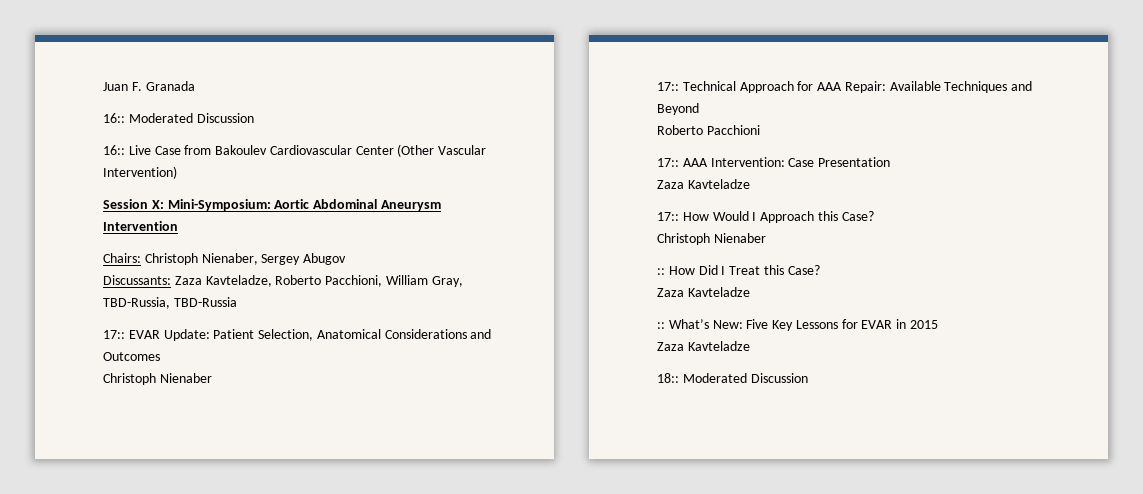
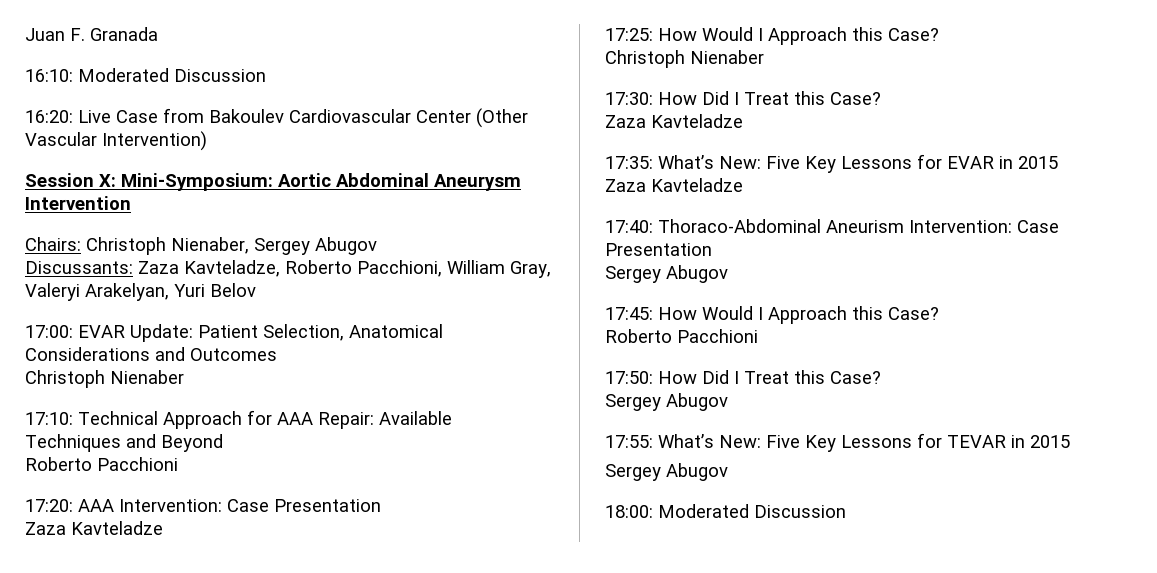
- 16:: Moderated Discussion
+ 16:10: Moderated Discussion
- 16:: Live Case from Bakoulev Cardiovascular Center (Other Vascular Intervention)
+ 16:20: Live Case from Bakoulev Cardiovascular Center (Other Vascular Intervention)
- Discussants: Zaza Kavteladze, Roberto Pacchioni, William Gray, TBD-Russia, TBD-Russia
- 17:: EVAR Update: Patient Selection, Anatomical Considerations and Outcomes
+ Discussants: Zaza Kavteladze, Roberto Pacchioni, William Gray, Valeryi Arakelyan, Yuri Belov
+ 17:00: EVAR Update: Patient Selection, Anatomical Considerations and Outcomes
- 17:: Technical Approach for AAA Repair: Available Techniques and Beyond
+ 17:10: Technical Approach for AAA Repair: Available Techniques and Beyond
- 17:: AAA Intervention: Case Presentation
+ 17:20: AAA Intervention: Case Presentation
- 17:: How Would I Approach this Case?
+ 17:25: How Would I Approach this Case?
- :: How Did I Treat this Case?
+ 17:30: How Did I Treat this Case?
- :: What’s New: Five Key Lessons for EVAR in 2015
+ 17:35: What’s New: Five Key Lessons for EVAR in 2015
- 18:: Moderated Discussion
+ 17:40: Thoraco-Abdominal Aneurism Intervention: Case Presentation
+ Sergey Abugov
+ 17:45: How Would I Approach this Case?
+ Roberto Pacchioni
+ 17:50: How Did I Treat this Case?
+ Sergey Abugov
+ 17:55: What’s New: Five Key Lessons for TEVAR in 2015
+ Sergey Abugov
+ 18:00: Moderated Discussion

